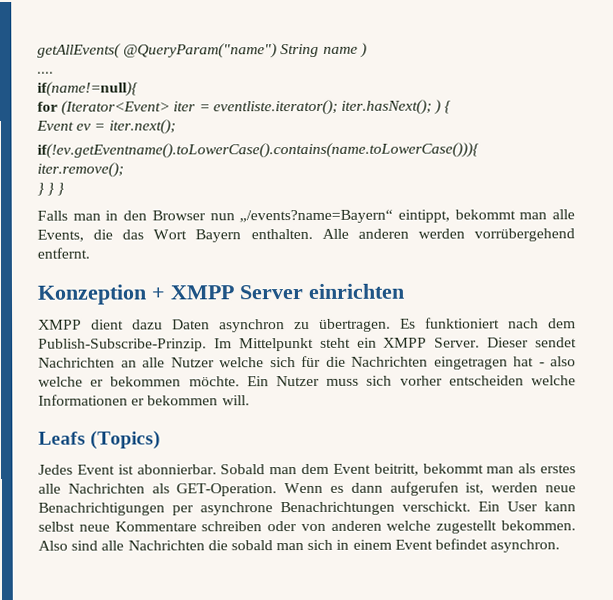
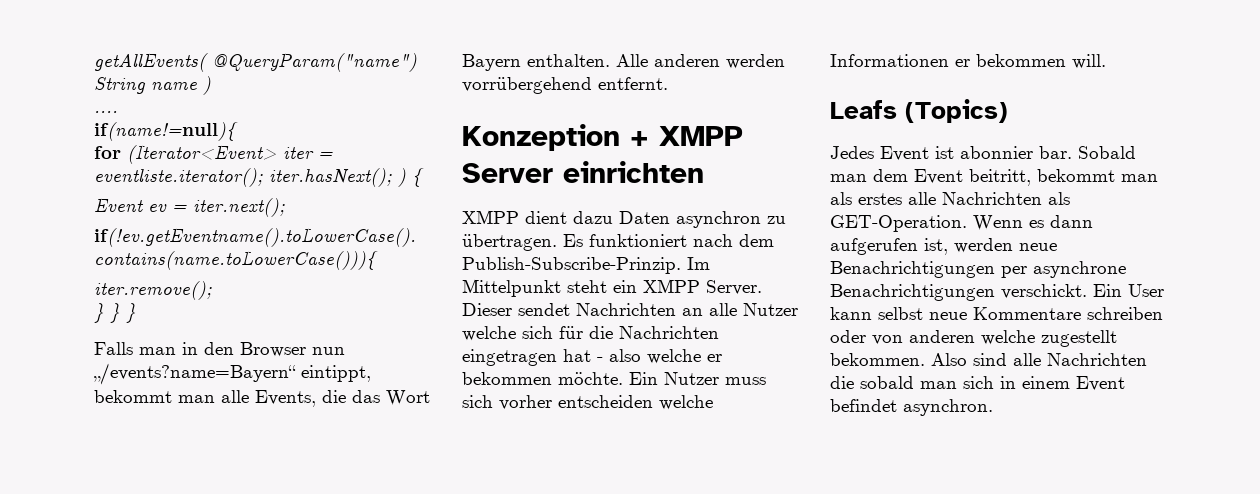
- Jedes Event ist abonnierbar.
+ Jedes Event ist abonnier bar.
- Wenn es dann aufgerufen ist, werden neue Benachrichtigungen per asynchrone Benachrichtungen verschickt.
+ Wenn es dann aufgerufen ist, werden neue Benachrichtigungen per asynchrone Benachrichtigungen verschickt.

